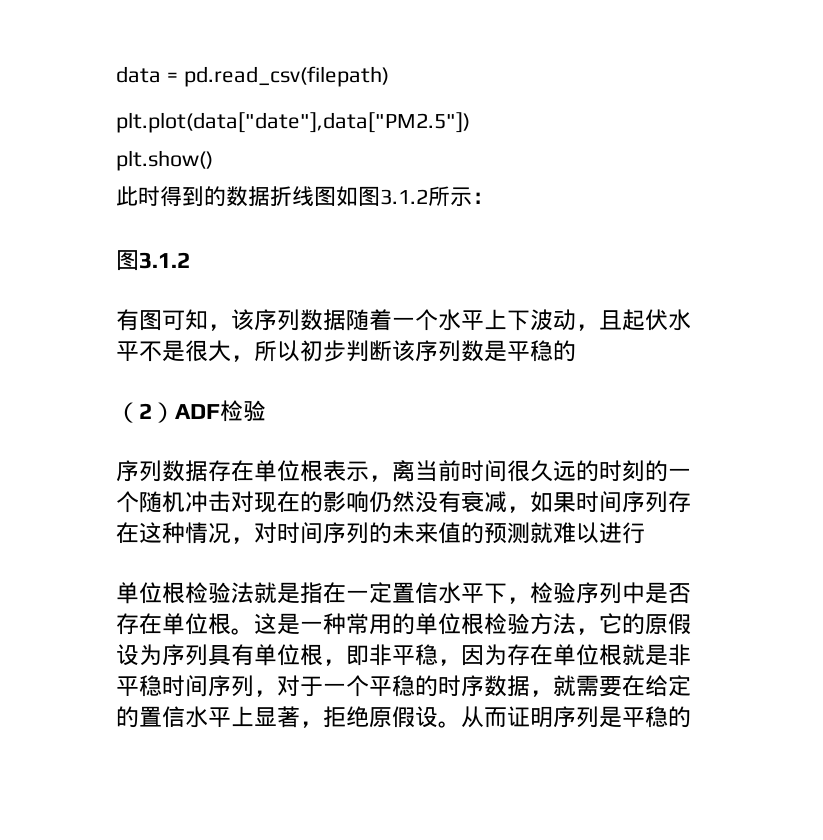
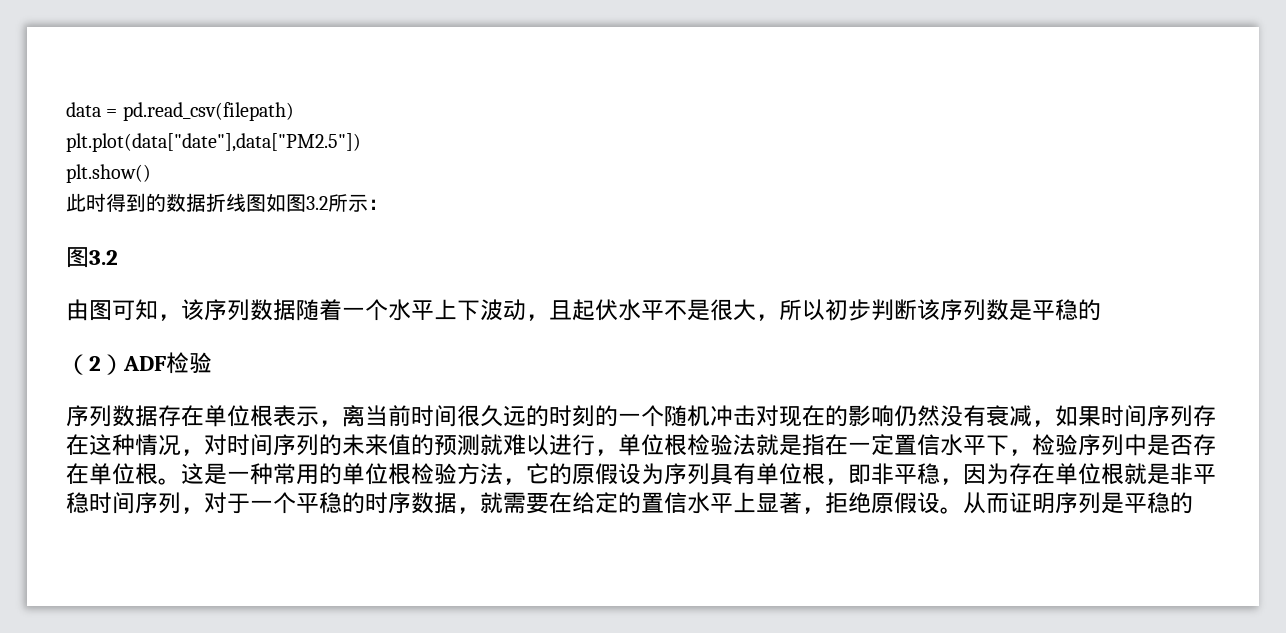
- 此时得到的数据折线图如图3.1.2所示：
- 图3.1.2
- 有图可知，该序列数据随着一个水平上下波动，且起伏水平不是很大，所以初步判断该序列数是平稳的
+ 此时得到的数据折线图如图3.2所示：
+ 图3.2
+ 由图可知，该序列数据随着一个水平上下波动，且起伏水平不是很大，所以初步判断该序列数是平稳的
- 序列数据存在单位根表示，离当前时间很久远的时刻的一个随机冲击对现在的影响仍然没有衰减，如果时间序列存在这种情况，对时间序列的未来值的预测就难以进行
- 单位根检验法就是指在一定置信水平下，检验序列中是否存在单位根。
+ 序列数据存在单位根表示，离当前时间很久远的时刻的一个随机冲击对现在的影响仍然没有衰减，如果时间序列存在这种情况，对时间序列的未来值的预测就难以进行，单位根检验法就是指在一定置信水平下，检验序列中是否存在单位根。

